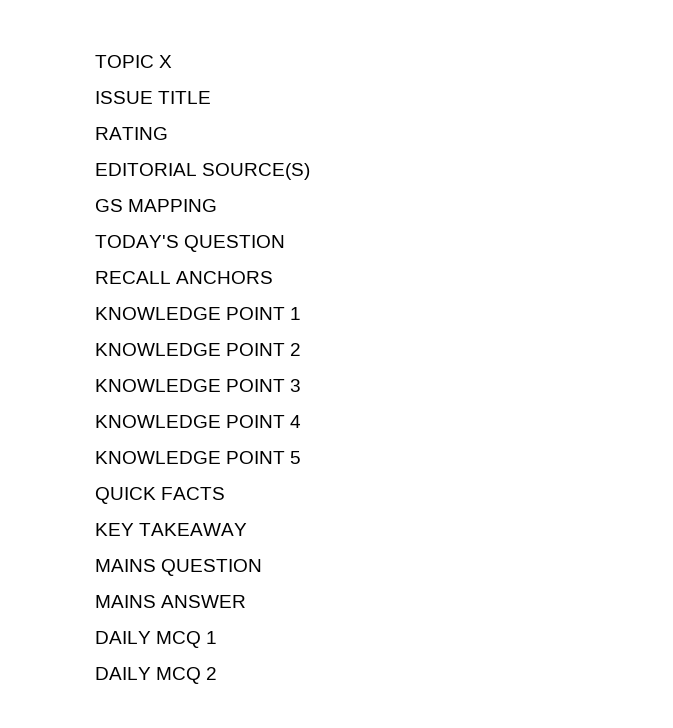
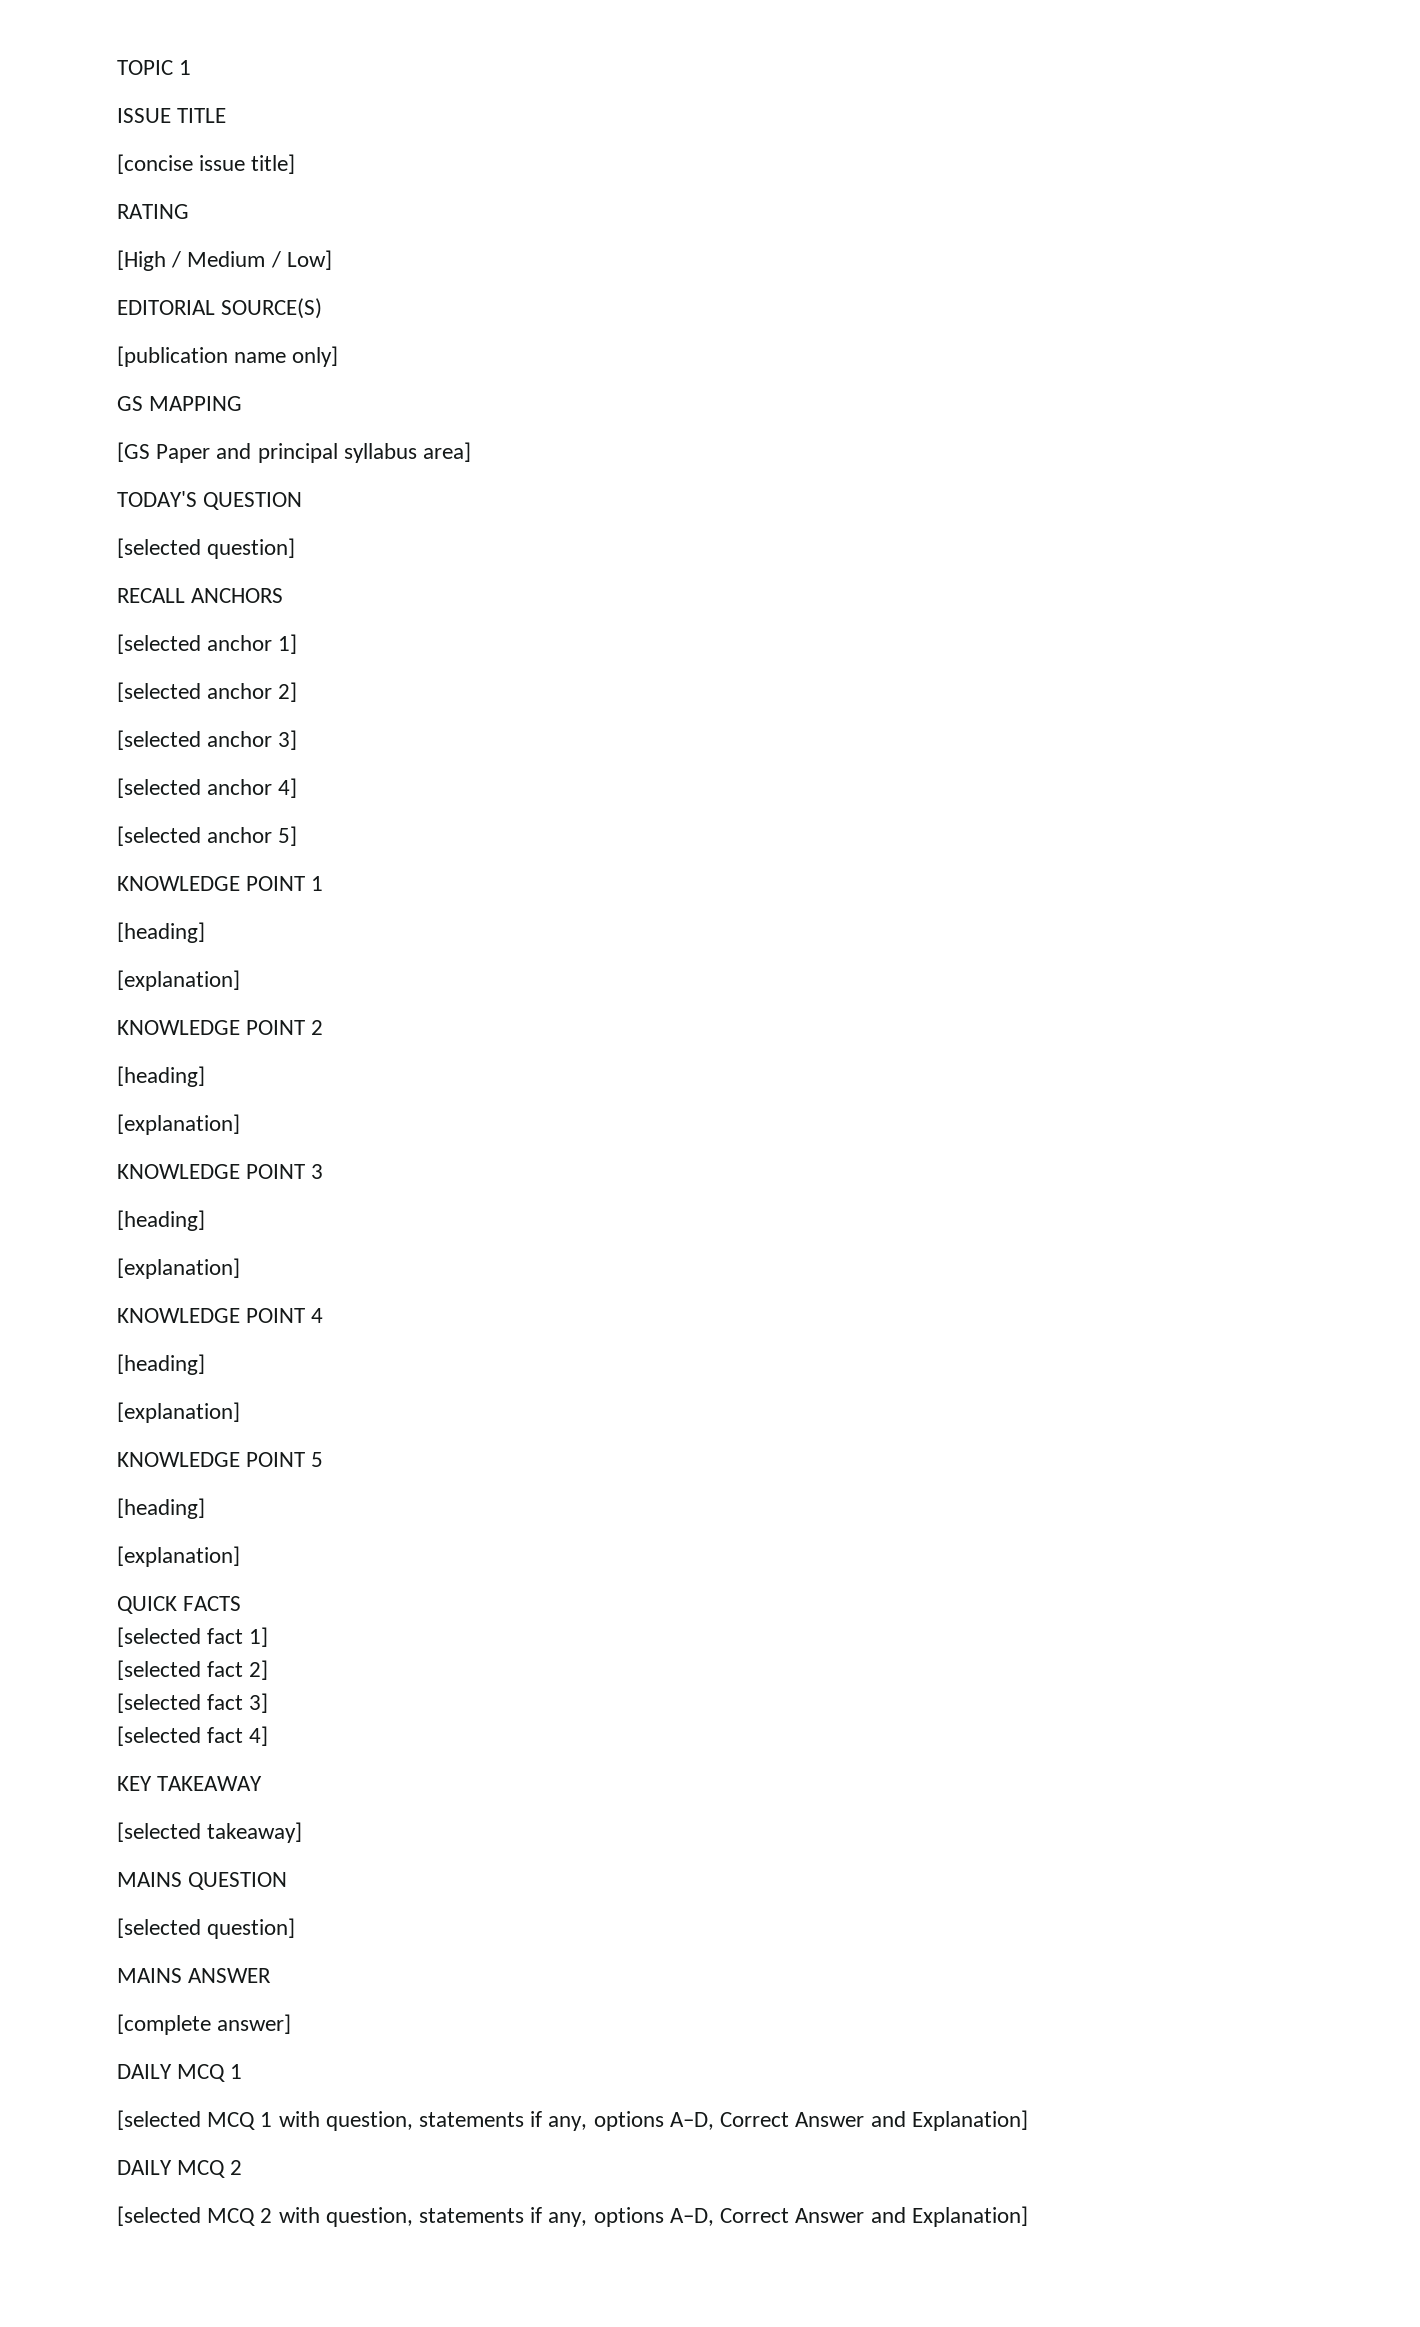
- TOPIC X
+ TOPIC 1
+ [concise issue title]
  RATING
+ [High / Medium / Low]
+ [publication name only]
+ [GS Paper and principal syllabus area]
  TODAY'S QUESTION
+ [selected question]
+ [selected anchor 1]
+ [selected anchor 2]
+ [selected anchor 3]
+ [selected anchor 4]
+ [selected anchor 5]
  KNOWLEDGE POINT 1
+ [heading]
+ [explanation]
  KNOWLEDGE POINT 2
+ [heading]
+ [explanation]
  KNOWLEDGE POINT 3
+ [heading]
+ [explanation]
  KNOWLEDGE POINT 4
+ [heading]
+ [explanation]
  KNOWLEDGE POINT 5
+ [heading]
+ [explanation]
+ [selected fact 1]
+ [selected fact 2]
+ [selected fact 3]
+ [selected fact 4]
+ [selected takeaway]
  MAINS QUESTION
+ [selected question]
+ [complete answer]
+ [selected MCQ 1 with question, statements if any, options A–D, Correct Answer and Explanation]
  DAILY MCQ 2
+ [selected MCQ 2 with question, statements if any, options A–D, Correct Answer and Explanation]

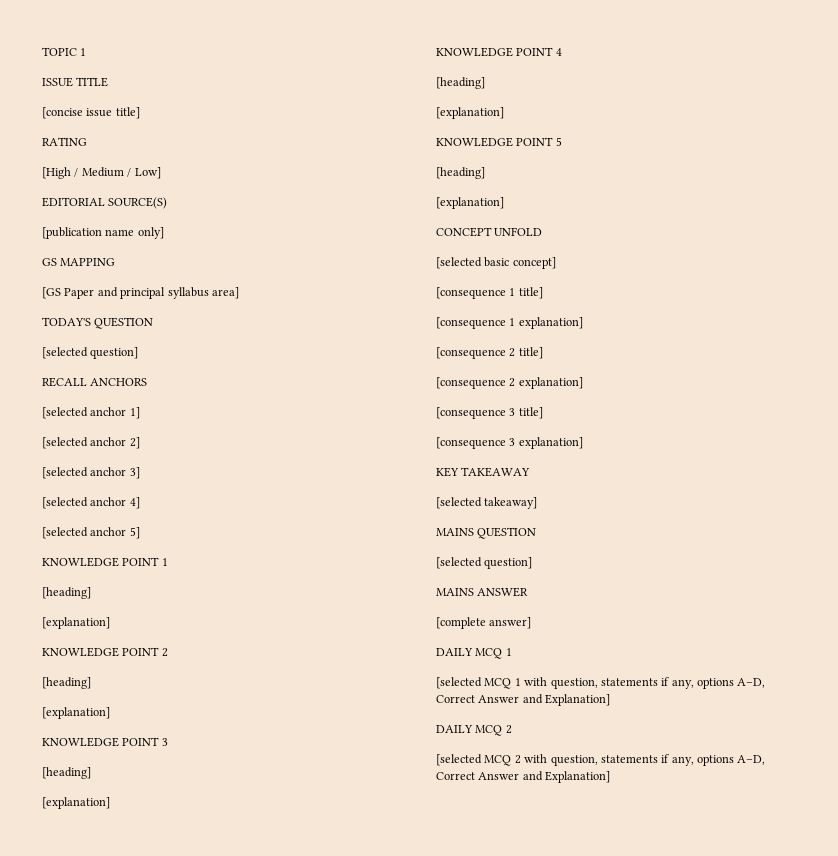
- QUICK FACTS
- [selected fact 1]
- [selected fact 2]
- [selected fact 3]
- [selected fact 4]
+ CONCEPT UNFOLD
+ [selected basic concept]
+ [consequence 1 title]
+ [consequence 1 explanation]
+ [consequence 2 title]
+ [consequence 2 explanation]
+ [consequence 3 title]
+ [consequence 3 explanation]

